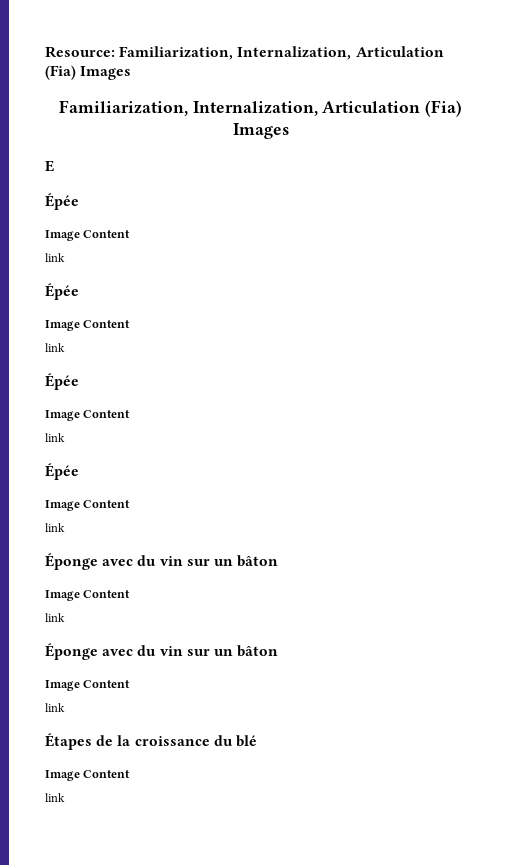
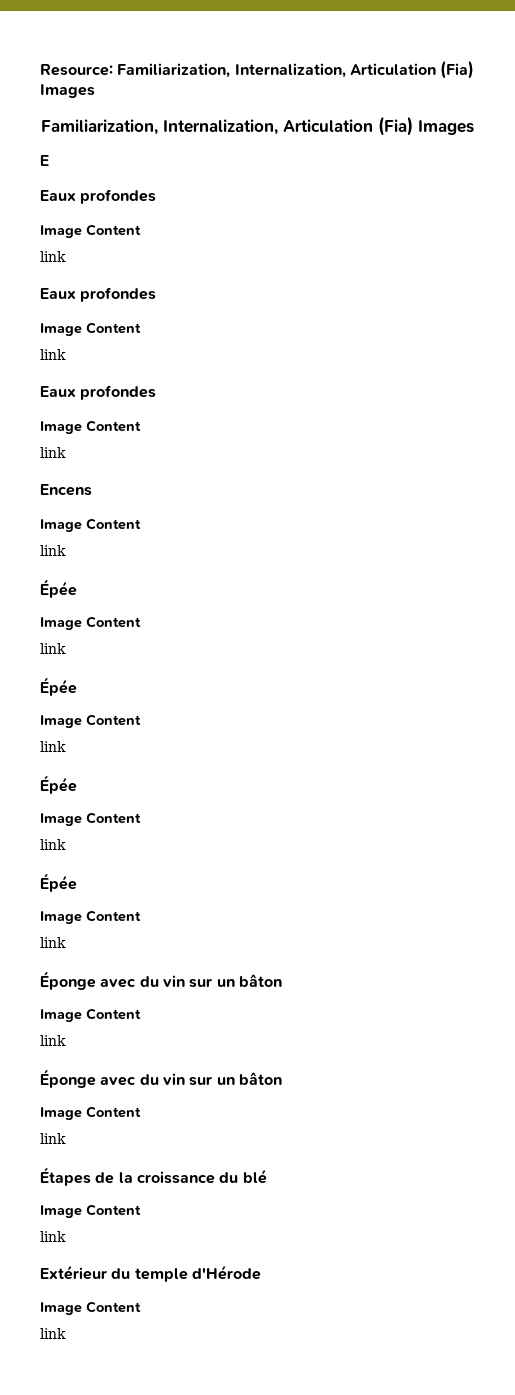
  E
+ Eaux profondes
+ Image Content
+ link
+ Eaux profondes
+ Image Content
+ link
+ Eaux profondes
+ Image Content
+ link
+ Encens
+ Image Content
+ link
+ Extérieur du temple d'Hérode
+ Image Content
+ link

